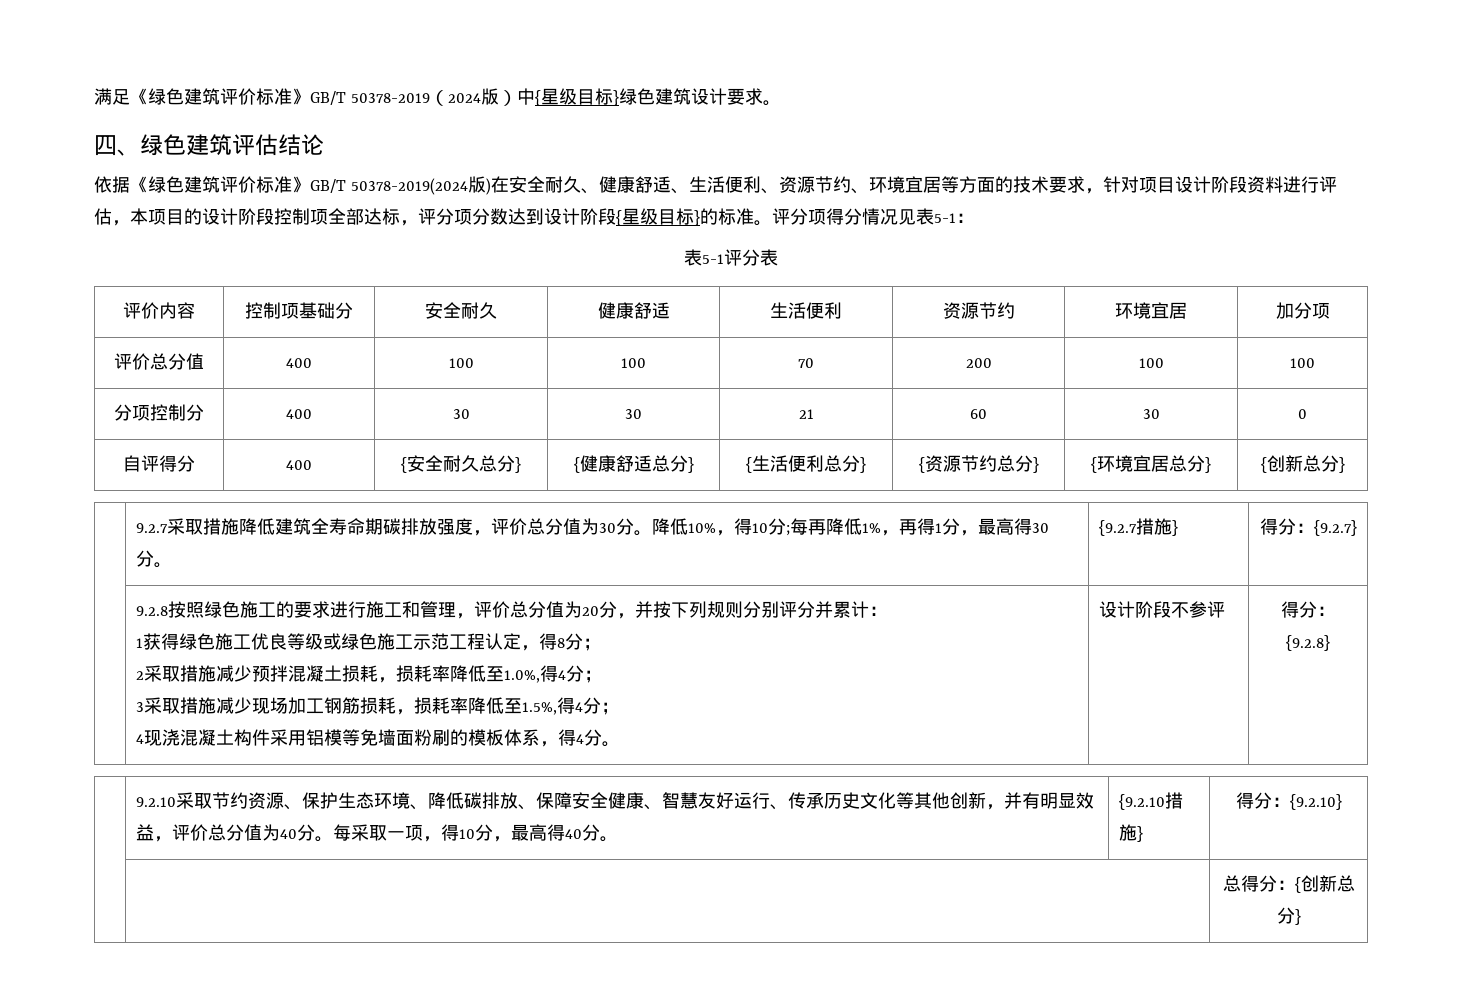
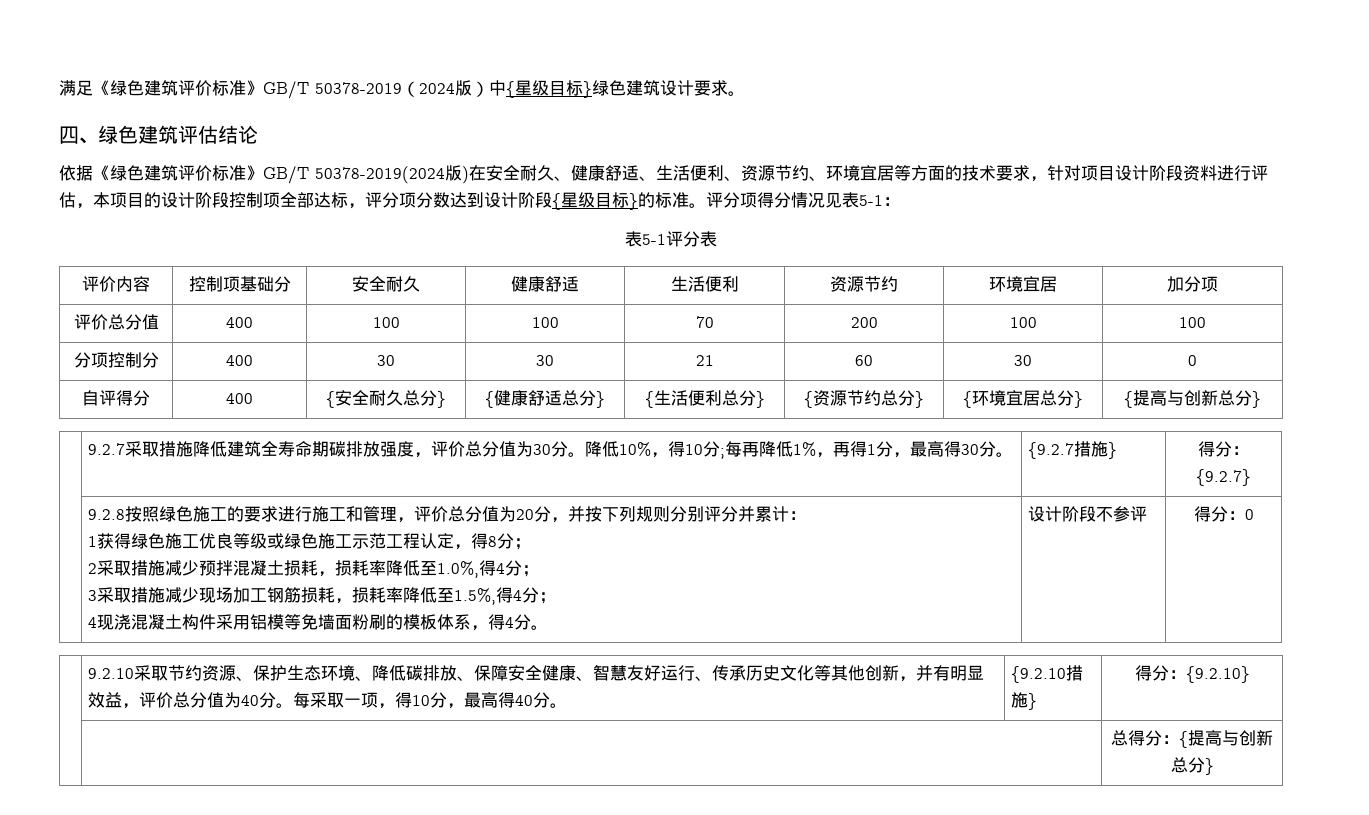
- 自评得分 | 400 | {安全耐久总分} | {健康舒适总分} | {生活便利总分} | {资源节约总分} | {环境宜居总分} | {创新总分}
+ 自评得分 | 400 | {安全耐久总分} | {健康舒适总分} | {生活便利总分} | {资源节约总分} | {环境宜居总分} | {提高与创新总分}
- 得分：{9.2.8}
+ 得分：0
- | | 总得分：{创新总分}
+ | | 总得分：{提高与创新总分}

